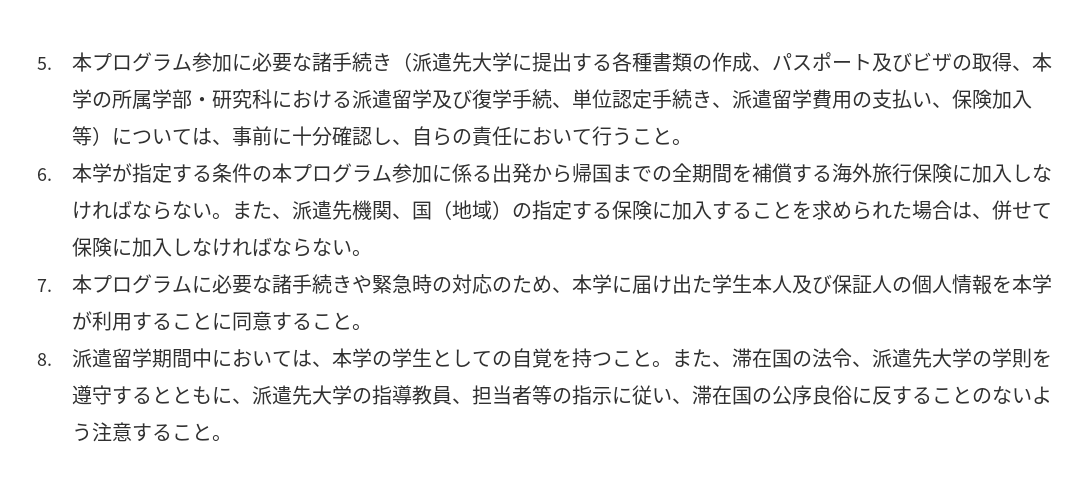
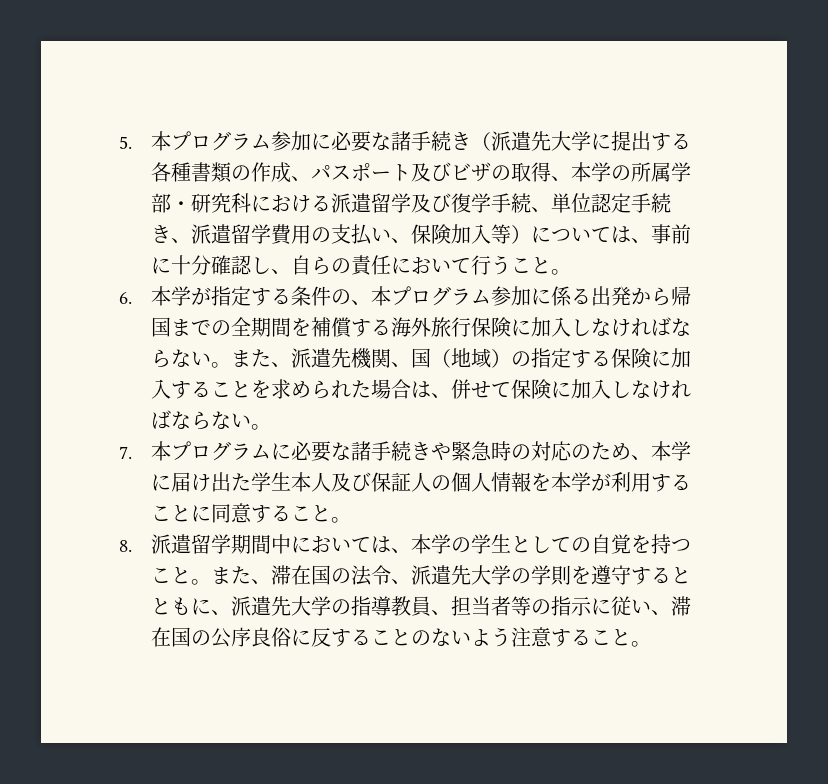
- 6.本学が指定する条件の本プログラム参加に係る出発から帰国までの全期間を補償する海外旅行保険に加入しなければならない。
+ 6.本学が指定する条件の、本プログラム参加に係る出発から帰国までの全期間を補償する海外旅行保険に加入しなければならない。

